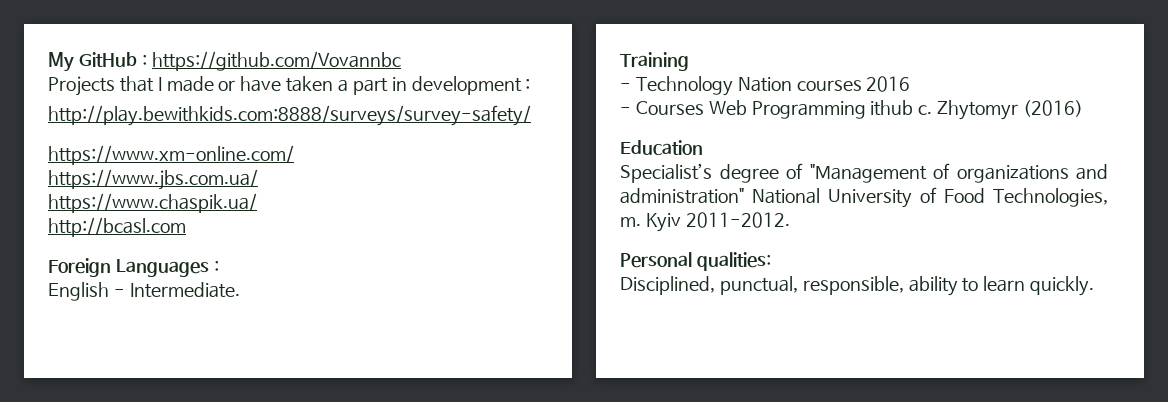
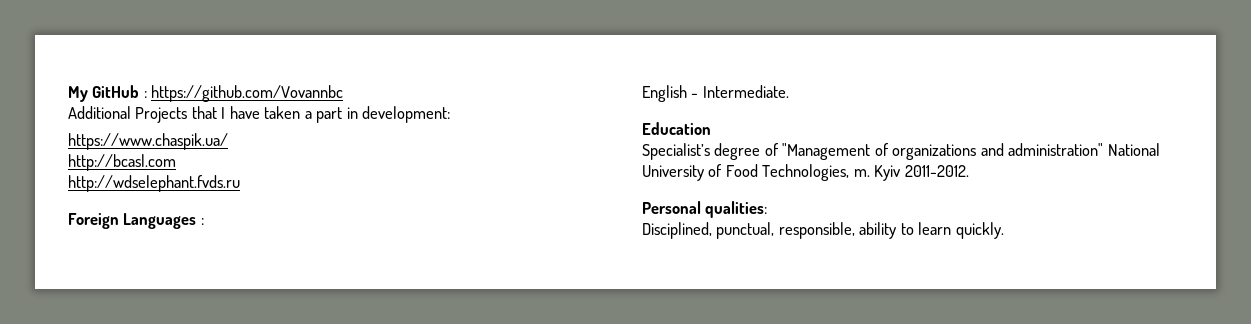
- Projects that I made or have taken a part in development :
- http://play.bewithkids.com:8888/surveys/survey-safety/
- https://www.xm-online.com/
- https://www.jbs.com.ua/
+ Additional Projects that I have taken a part in development:
+ http://wdselephant.fvds.ru
- Training
- - Technology Nation courses 2016
- - Courses Web Programming ithub c. Zhytomyr (2016)

